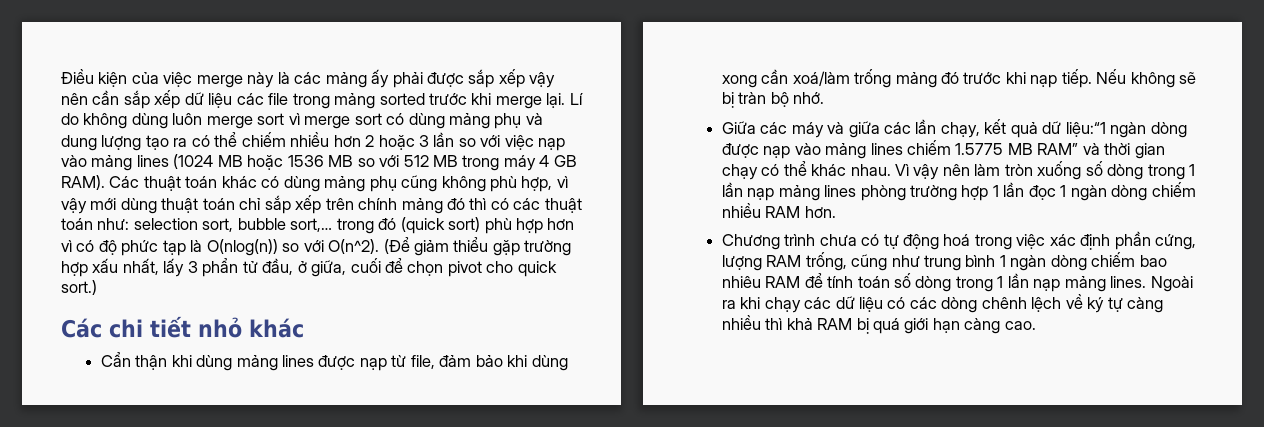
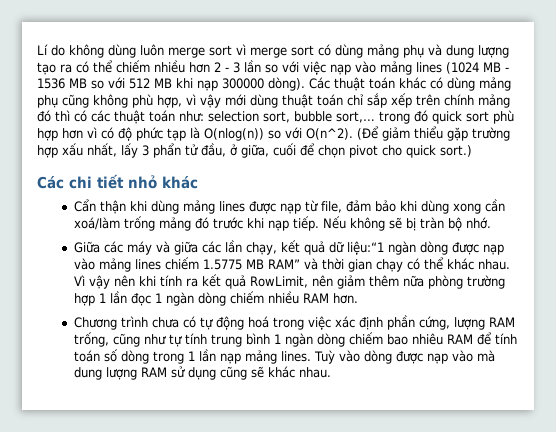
- Điều kiện của việc merge này là các mảng ấy phải được sắp xếp vậy nên cần sắp xếp dữ liệu các file trong mảng sorted trước khi merge lại. Lí do không dùng luôn merge sort vì merge sort có dùng mảng phụ và dung lượng tạo ra có thể chiếm nhiều hơn 2 hoặc 3 lần so với việc nạp vào mảng lines (1024 MB hoặc 1536 MB so với 512 MB trong máy 4 GB RAM).
+ Lí do không dùng luôn merge sort vì merge sort có dùng mảng phụ và dung lượng tạo ra có thể chiếm nhiều hơn 2 - 3 lần so với việc nạp vào mảng lines (1024 MB - 1536 MB so với 512 MB khi nạp 300000 dòng).
- Các thuật toán khác có dùng mảng phụ cũng không phù hợp, vì vậy mới dùng thuật toán chỉ sắp xếp trên chính mảng đó thì có các thuật toán như: selection sort, bubble sort,… trong đó (quick sort) phù hợp hơn vì có độ phức tạp là O(nlog(n)) so với O(n^2).
+ Các thuật toán khác có dùng mảng phụ cũng không phù hợp, vì vậy mới dùng thuật toán chỉ sắp xếp trên chính mảng đó thì có các thuật toán như: selection sort, bubble sort,… trong đó quick sort phù hợp hơn vì có độ phức tạp là O(nlog(n)) so với O(n^2).
- Vì vậy nên làm tròn xuống số dòng trong 1 lần nạp mảng lines phòng trường hợp 1 lần đọc 1 ngàn dòng chiếm nhiều RAM hơn.
+ Vì vậy nên khi tính ra kết quả RowLimit, nên giảm thêm nữa phòng trường hợp 1 lần đọc 1 ngàn dòng chiếm nhiều RAM hơn.
- Chương trình chưa có tự động hoá trong việc xác định phần cứng, lượng RAM trống, cũng như trung bình 1 ngàn dòng chiếm bao nhiêu RAM để tính toán số dòng trong 1 lần nạp mảng lines.
+ Chương trình chưa có tự động hoá trong việc xác định phần cứng, lượng RAM trống, cũng như tự tính trung bình 1 ngàn dòng chiếm bao nhiêu RAM để tính toán số dòng trong 1 lần nạp mảng lines.
- Ngoài ra khi chạy các dữ liệu có các dòng chênh lệch về ký tự càng nhiều thì khả RAM bị quá giới hạn càng cao.
+ Tuỳ vào dòng được nạp vào mà dung lượng RAM sử dụng cũng sẽ khác nhau.

